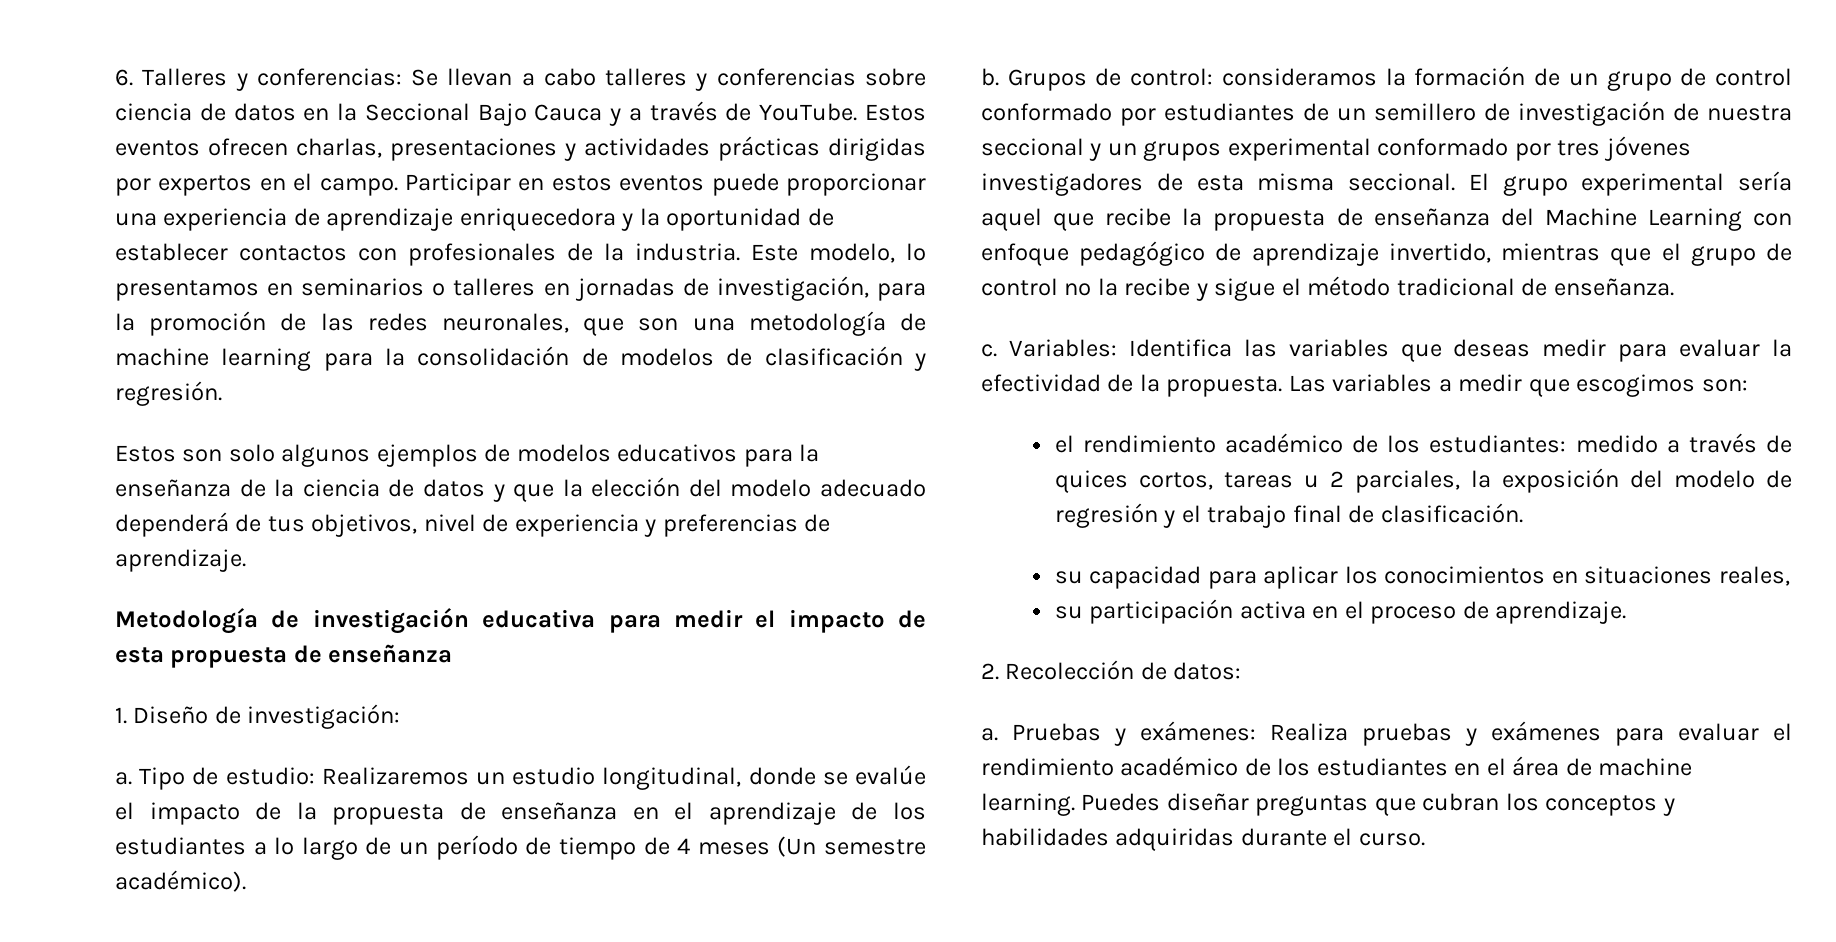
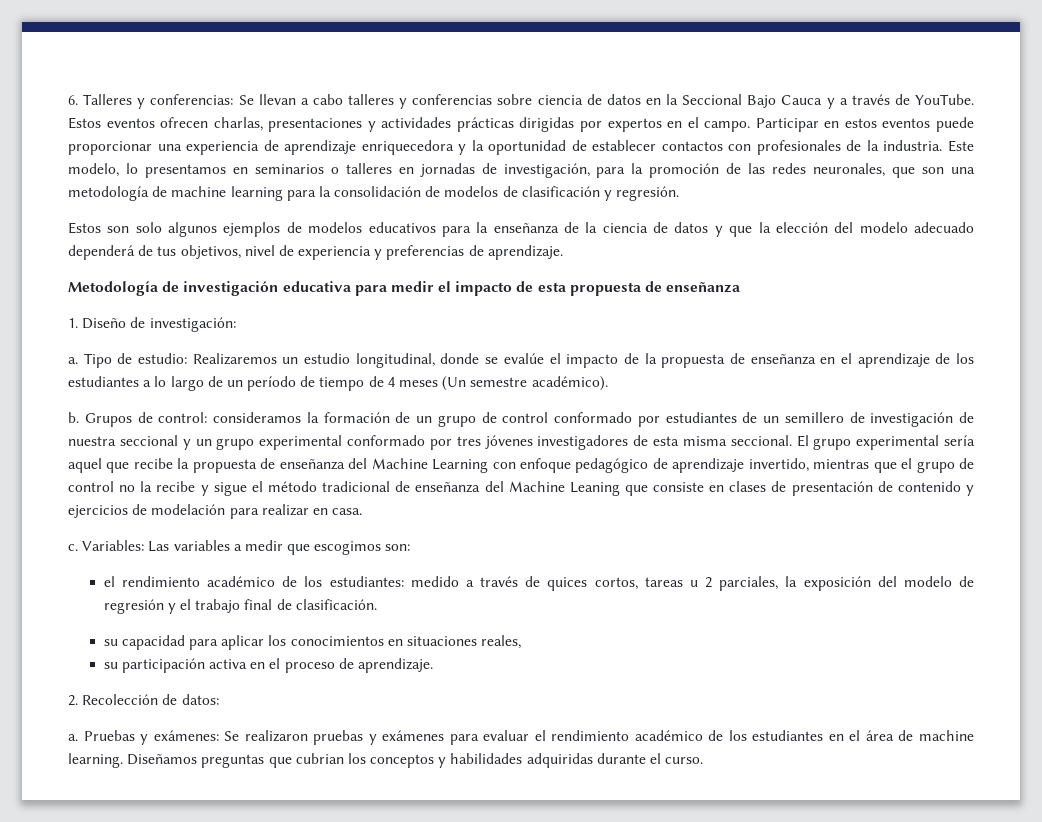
- Grupos de control: consideramos la formación de un grupo de control conformado por estudiantes de un semillero de investigación de nuestra seccional y un grupos experimental conformado por tres jóvenes investigadores de esta misma seccional.
+ Grupos de control: consideramos la formación de un grupo de control conformado por estudiantes de un semillero de investigación de nuestra seccional y un grupo experimental conformado por tres jóvenes investigadores de esta misma seccional.
- El grupo experimental sería aquel que recibe la propuesta de enseñanza del Machine Learning con enfoque pedagógico de aprendizaje invertido, mientras que el grupo de control no la recibe y sigue el método tradicional de enseñanza.
- c. Variables: Identifica las variables que deseas medir para evaluar la efectividad de la propuesta. Las variables a medir que escogimos son:
+ El grupo experimental sería aquel que recibe la propuesta de enseñanza del Machine Learning con enfoque pedagógico de aprendizaje invertido, mientras que el grupo de control no la recibe y sigue el método tradicional de enseñanza del Machine Leaning que consiste en clases de presentación de contenido y ejercicios de modelación para realizar en casa.
+ c. Variables: Las variables a medir que escogimos son:
- Pruebas y exámenes: Realiza pruebas y exámenes para evaluar el rendimiento académico de los estudiantes en el área de machine learning.
+ Pruebas y exámenes: Se realizaron pruebas y exámenes para evaluar el rendimiento académico de los estudiantes en el área de machine learning.
- Puedes diseñar preguntas que cubran los conceptos y habilidades adquiridas durante el curso.
+ Diseñamos preguntas que cubrian los conceptos y habilidades adquiridas durante el curso.

